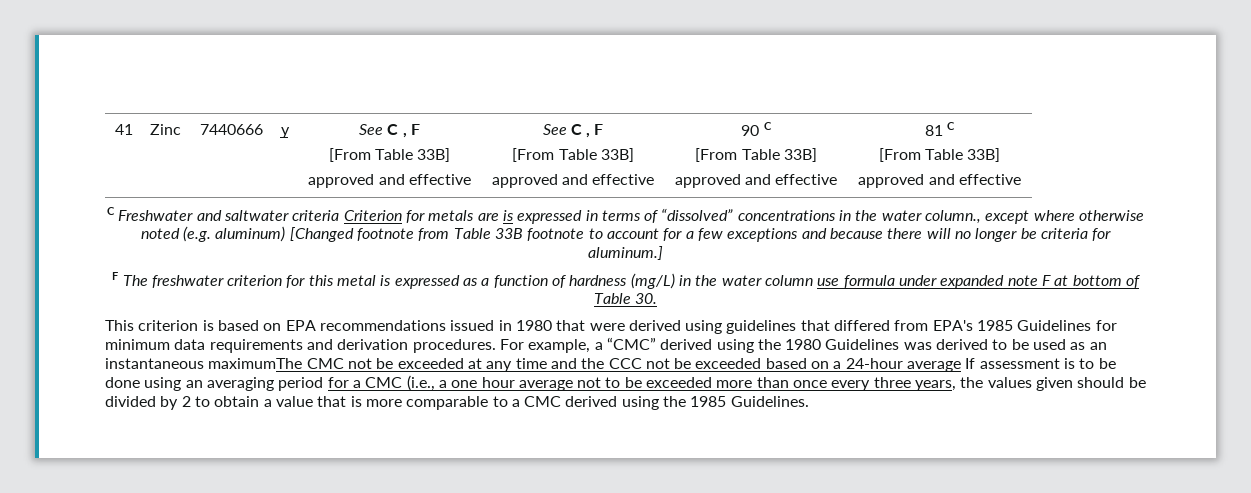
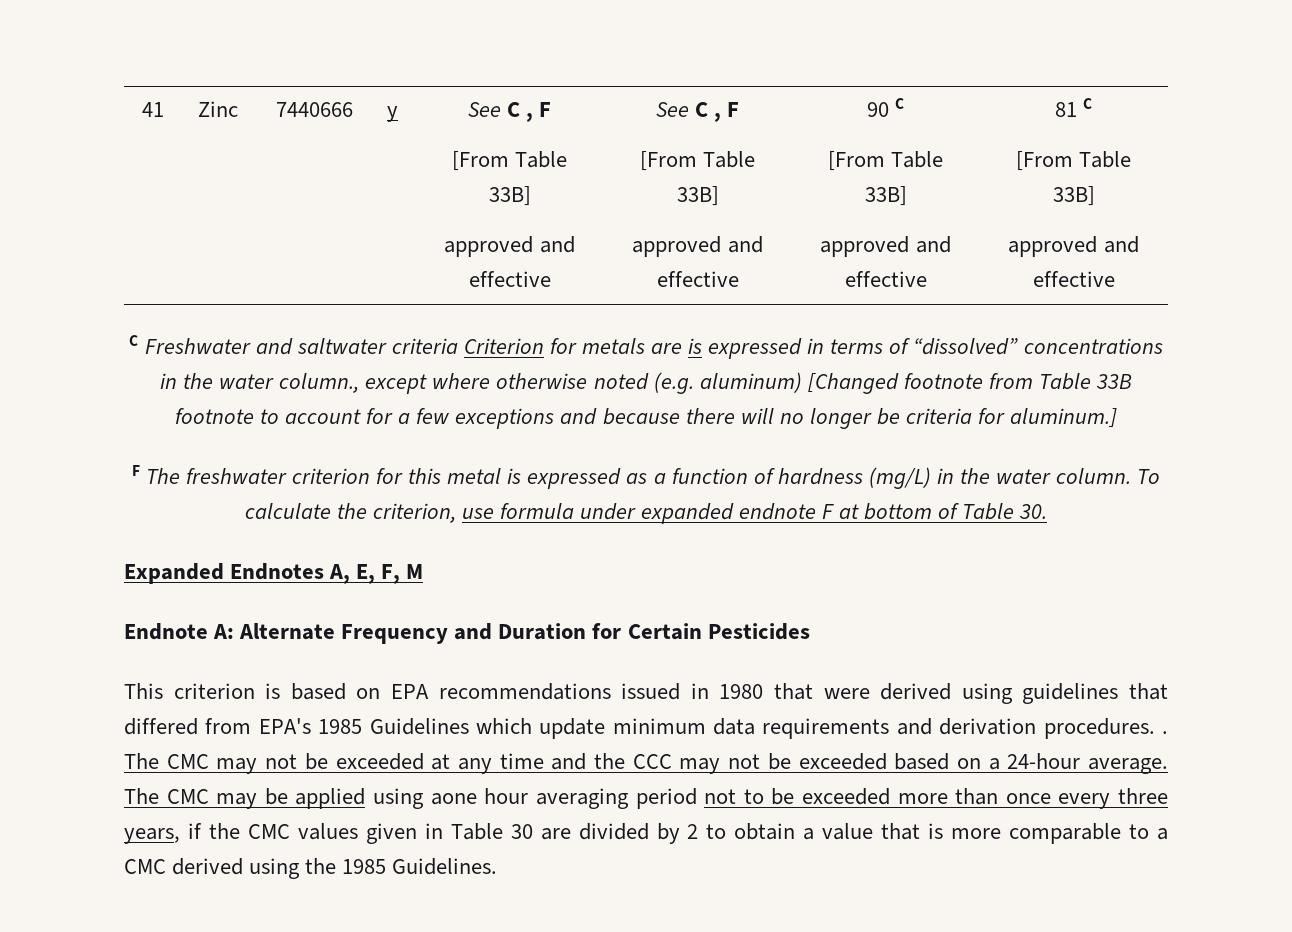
- F The freshwater criterion for this metal is expressed as a function of hardness (mg/L) in the water column use formula under expanded note F at bottom of Table 30.
+ F The freshwater criterion for this metal is expressed as a function of hardness (mg/L) in the water column. To calculate the criterion, use formula under expanded endnote F at bottom of Table 30.
+ Expanded Endnotes A, E, F, M
+ Endnote A: Alternate Frequency and Duration for Certain Pesticides
- This criterion is based on EPA recommendations issued in 1980 that were derived using guidelines that differed from EPA's 1985 Guidelines for minimum data requirements and derivation procedures. For example, a “CMC” derived using the 1980 Guidelines was derived to be used as an instantaneous maximumThe CMC not be exceeded at any time and the CCC not be exceeded based on a 24-hour average If assessment is to be done using an averaging period for a CMC (i.e., a one hour average not to be exceeded more than once every three years, the values given should be divided by 2 to obtain a value that is more comparable to a CMC derived using the 1985 Guidelines.
+ This criterion is based on EPA recommendations issued in 1980 that were derived using guidelines that differed from EPA's 1985 Guidelines which update minimum data requirements and derivation procedures. . The CMC may not be exceeded at any time and the CCC may not be exceeded based on a 24-hour average. The CMC may be applied using aone hour averaging period not to be exceeded more than once every three years, if the CMC values given in Table 30 are divided by 2 to obtain a value that is more comparable to a CMC derived using the 1985 Guidelines.

